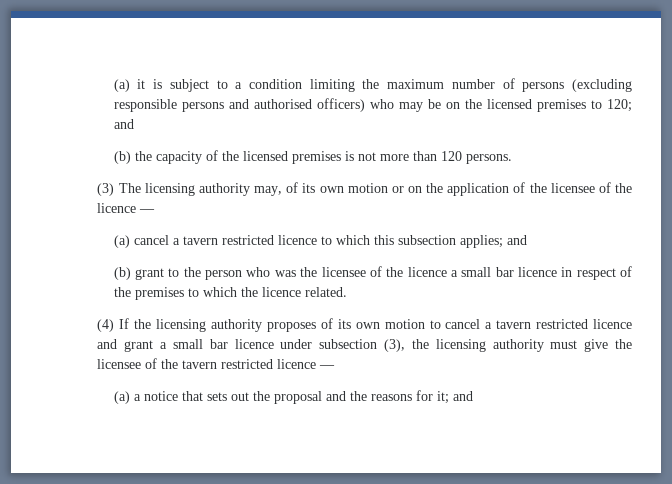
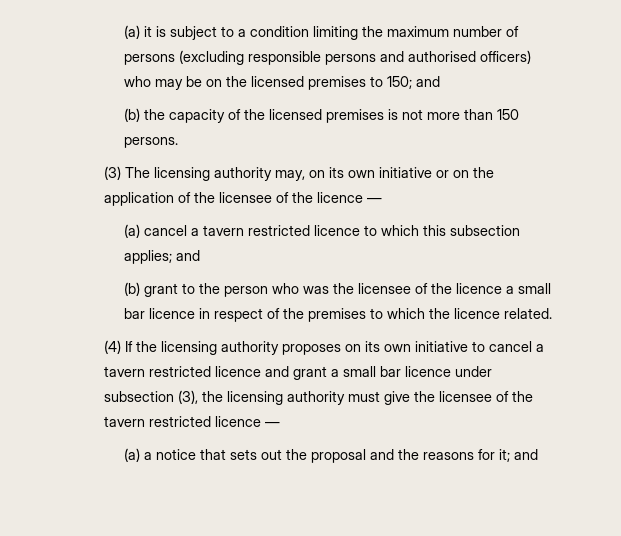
- (a) it is subject to a condition limiting the maximum number of persons (excluding responsible persons and authorised officers) who may be on the licensed premises to 120; and
+ (a) it is subject to a condition limiting the maximum number of persons (excluding responsible persons and authorised officers) who may be on the licensed premises to 150; and
- (b) the capacity of the licensed premises is not more than 120 persons.
+ (b) the capacity of the licensed premises is not more than 150 persons.
- (3) The licensing authority may, of its own motion or on the application of the licensee of the licence —
+ (3) The licensing authority may, on its own initiative or on the application of the licensee of the licence —
- (4) If the licensing authority proposes of its own motion to cancel a tavern restricted licence and grant a small bar licence under subsection (3), the licensing authority must give the licensee of the tavern restricted licence —
+ (4) If the licensing authority proposes on its own initiative to cancel a tavern restricted licence and grant a small bar licence under subsection (3), the licensing authority must give the licensee of the tavern restricted licence —

